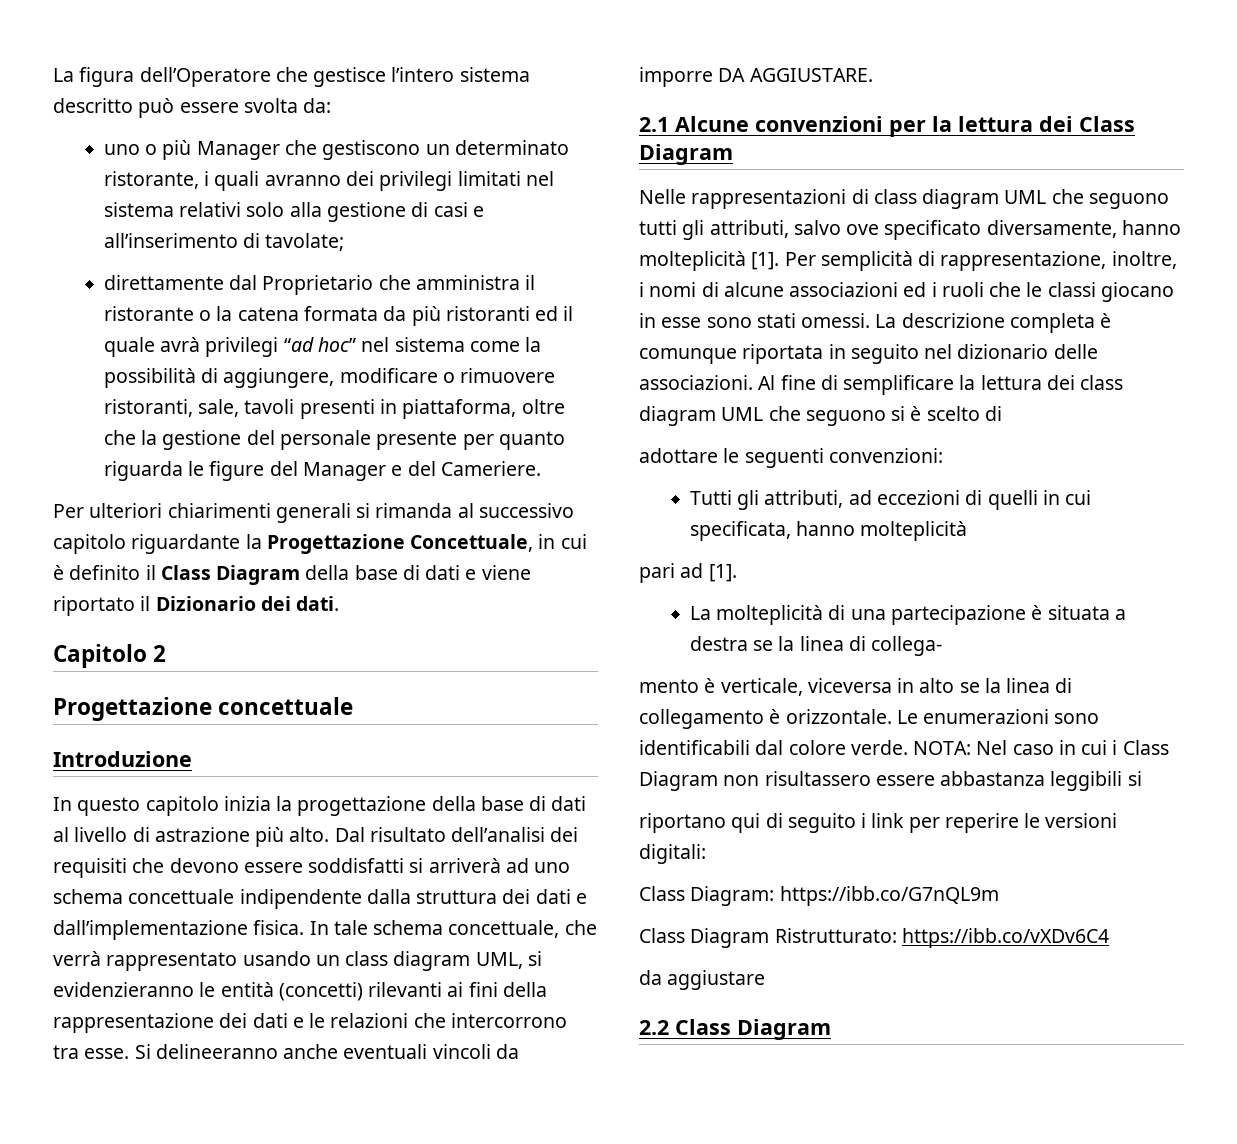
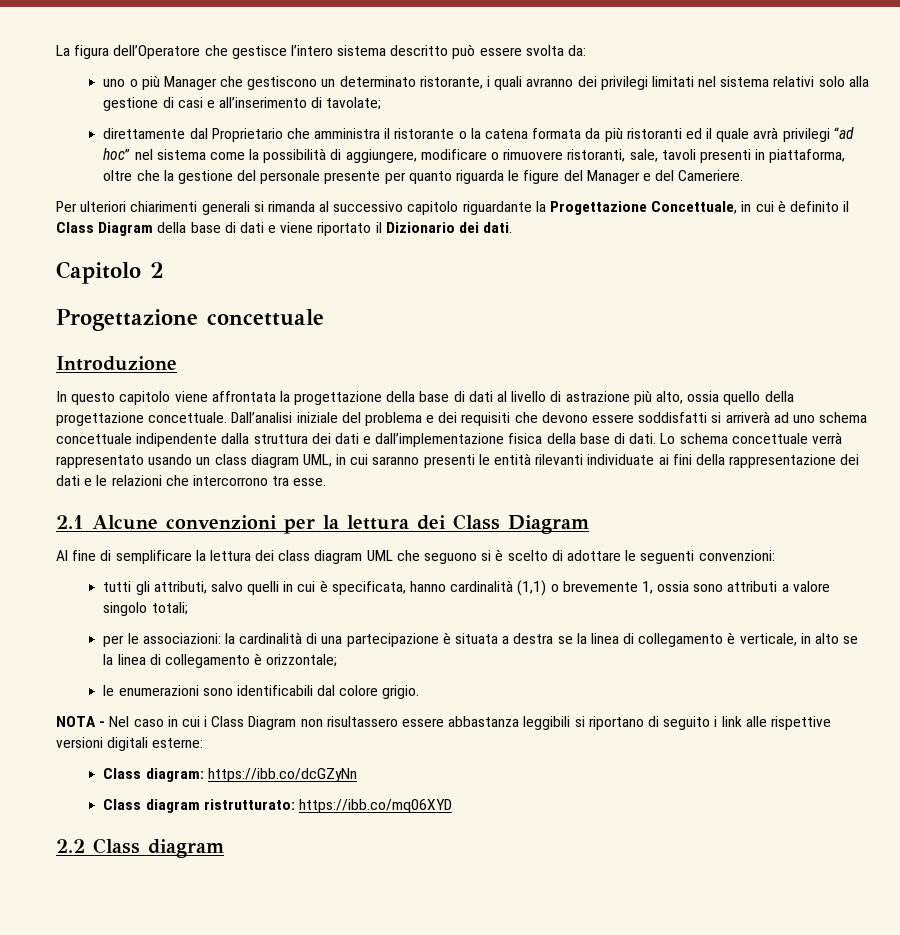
- In questo capitolo inizia la progettazione della base di dati al livello di astrazione più alto. Dal risultato dell’analisi dei requisiti che devono essere soddisfatti si arriverà ad uno schema concettuale indipendente dalla struttura dei dati e dall’implementazione fisica. In tale schema concettuale, che verrà rappresentato usando un class diagram UML, si evidenzieranno le entità (concetti) rilevanti ai fini della rappresentazione dei dati e le relazioni che intercorrono tra esse. Si delineeranno anche eventuali vincoli da imporre DA AGGIUSTARE.
+ In questo capitolo viene affrontata la progettazione della base di dati al livello di astrazione più alto, ossia quello della progettazione concettuale. Dall’analisi iniziale del problema e dei requisiti che devono essere soddisfatti si arriverà ad uno schema concettuale indipendente dalla struttura dei dati e dall’implementazione fisica della base di dati. Lo schema concettuale verrà rappresentato usando un class diagram UML, in cui saranno presenti le entità rilevanti individuate ai fini della rappresentazione dei dati e le relazioni che intercorrono tra esse.
- Nelle rappresentazioni di class diagram UML che seguono tutti gli attributi, salvo ove specificato diversamente, hanno molteplicità [1]. Per semplicità di rappresentazione, inoltre, i nomi di alcune associazioni ed i ruoli che le classi giocano in esse sono stati omessi. La descrizione completa è comunque riportata in seguito nel dizionario delle associazioni. Al fine di semplificare la lettura dei class diagram UML che seguono si è scelto di
- adottare le seguenti convenzioni:
+ Al fine di semplificare la lettura dei class diagram UML che seguono si è scelto di adottare le seguenti convenzioni:
- Tutti gli attributi, ad eccezioni di quelli in cui specificata, hanno molteplicità
- pari ad [1].
- La molteplicità di una partecipazione è situata a destra se la linea di collega-
- mento è verticale, viceversa in alto se la linea di collegamento è orizzontale. Le enumerazioni sono identificabili dal colore verde. NOTA: Nel caso in cui i Class Diagram non risultassero essere abbastanza leggibili si
- riportano qui di seguito i link per reperire le versioni digitali:
- Class Diagram: https://ibb.co/G7nQL9m
- Class Diagram Ristrutturato: https://ibb.co/vXDv6C4
- da aggiustare
+ tutti gli attributi, salvo quelli in cui è specificata, hanno cardinalità (1,1) o brevemente 1, ossia sono attributi a valore singolo totali;
+ per le associazioni: la cardinalità di una partecipazione è situata a destra se la linea di collegamento è verticale, in alto se la linea di collegamento è orizzontale;
+ le enumerazioni sono identificabili dal colore grigio.
+ NOTA - Nel caso in cui i Class Diagram non risultassero essere abbastanza leggibili si riportano di seguito i link alle rispettive versioni digitali esterne:
+ Class diagram: https://ibb.co/dcGZyNn
+ Class diagram ristrutturato: https://ibb.co/mq06XYD
- 2.2 Class Diagram
+ 2.2 Class diagram

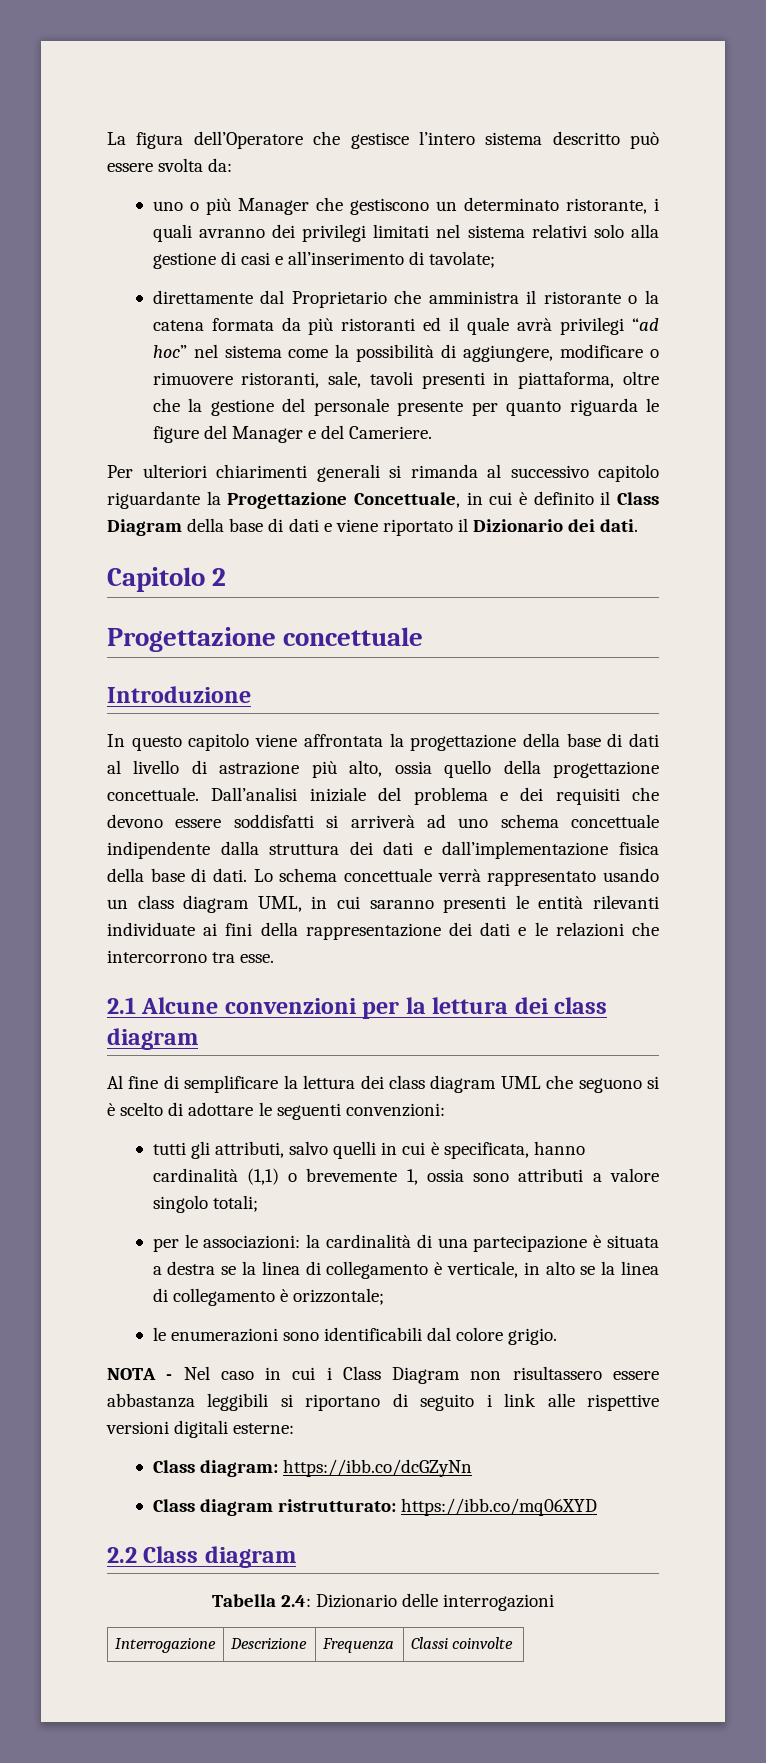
- 2.1 Alcune convenzioni per la lettura dei Class Diagram
+ 2.1 Alcune convenzioni per la lettura dei class diagram
+ Tabella 2.4: Dizionario delle interrogazioni
+ Interrogazione | Descrizione | Frequenza | Classi coinvolte

